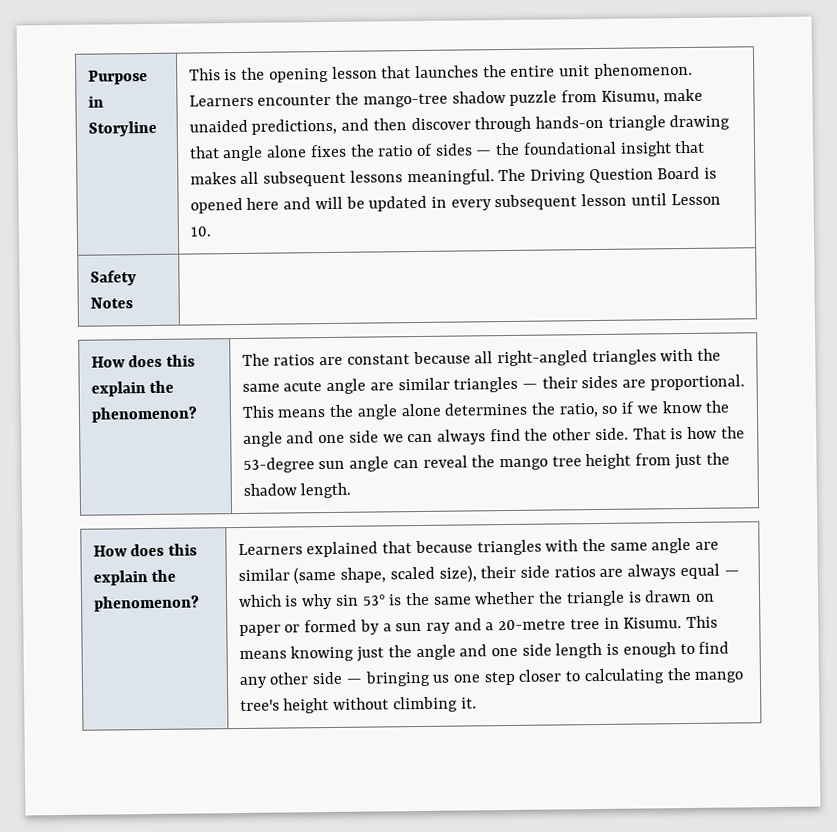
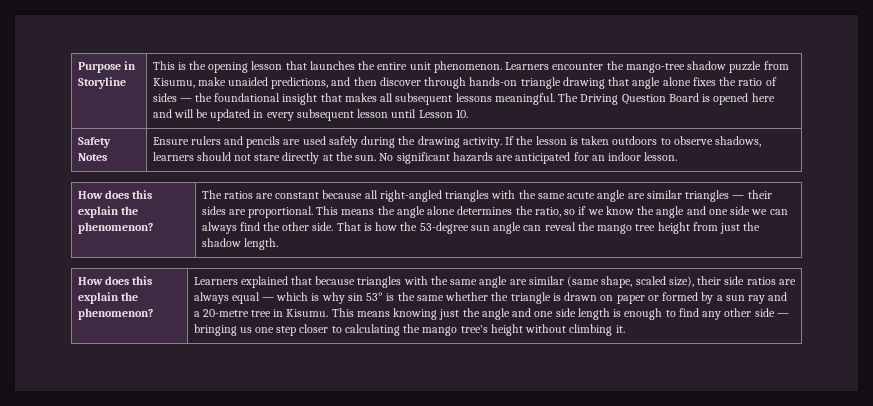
- Safety Notes |
+ Safety Notes | Ensure rulers and pencils are used safely during the drawing activity. If the lesson is taken outdoors to observe shadows, learners should not stare directly at the sun. No significant hazards are anticipated for an indoor lesson.

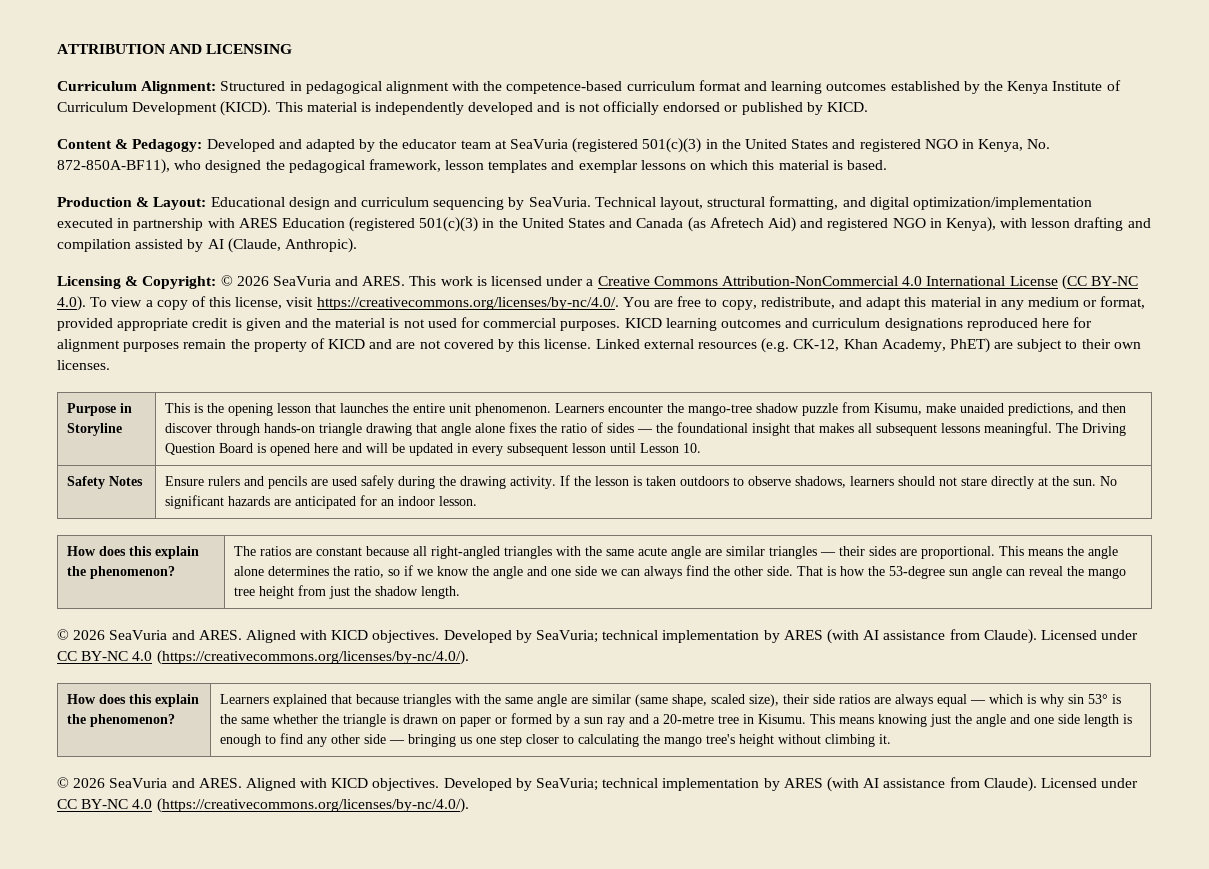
+ ATTRIBUTION AND LICENSING
+ Curriculum Alignment: Structured in pedagogical alignment with the competence-based curriculum format and learning outcomes established by the Kenya Institute of Curriculum Development (KICD). This material is independently developed and is not officially endorsed or published by KICD.
+ Content & Pedagogy: Developed and adapted by the educator team at SeaVuria (registered 501(c)(3) in the United States and registered NGO in Kenya, No. 872-850A-BF11), who designed the pedagogical framework, lesson templates and exemplar lessons on which this material is based.
+ Production & Layout: Educational design and curriculum sequencing by SeaVuria. Technical layout, structural formatting, and digital optimization/implementation executed in partnership with ARES Education (registered 501(c)(3) in the United States and Canada (as Afretech Aid) and registered NGO in Kenya), with lesson drafting and compilation assisted by AI (Claude, Anthropic).
+ Licensing & Copyright: © 2026 SeaVuria and ARES. This work is licensed under a Creative Commons Attribution-NonCommercial 4.0 International License (CC BY-NC 4.0). To view a copy of this license, visit https://creativecommons.org/licenses/by-nc/4.0/. You are free to copy, redistribute, and adapt this material in any medium or format, provided appropriate credit is given and the material is not used for commercial purposes. KICD learning outcomes and curriculum designations reproduced here for alignment purposes remain the property of KICD and are not covered by this license. Linked external resources (e.g. CK-12, Khan Academy, PhET) are subject to their own licenses.
  That is how the 53-degree sun angle can reveal the mango tree height from just the shadow length.
+ © 2026 SeaVuria and ARES. Aligned with KICD objectives. Developed by SeaVuria; technical implementation by ARES (with AI assistance from Claude). Licensed under CC BY-NC 4.0 (https://creativecommons.org/licenses/by-nc/4.0/).
  This means knowing just the angle and one side length is enough to find any other side — bringing us one step closer to calculating the mango tree's height without climbing it.
+ © 2026 SeaVuria and ARES. Aligned with KICD objectives. Developed by SeaVuria; technical implementation by ARES (with AI assistance from Claude). Licensed under CC BY-NC 4.0 (https://creativecommons.org/licenses/by-nc/4.0/).

